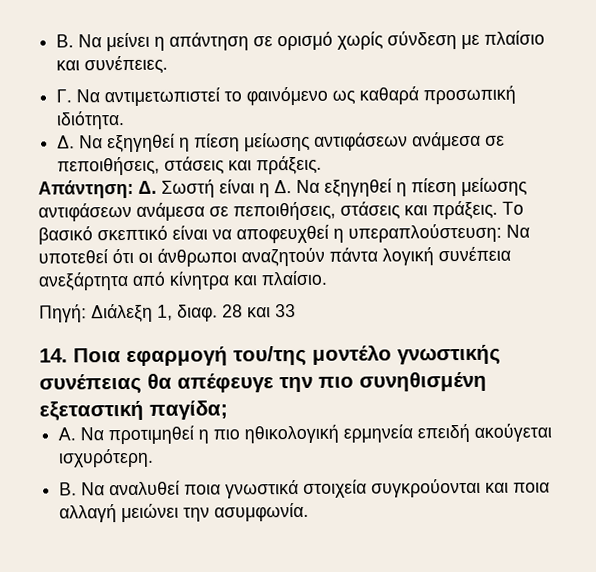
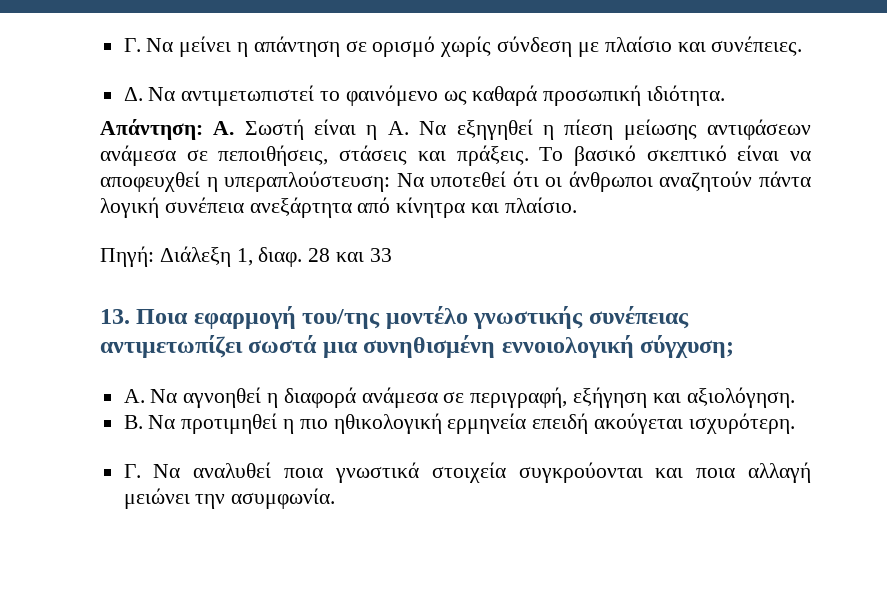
- Β. Να μείνει η απάντηση σε ορισμό χωρίς σύνδεση με πλαίσιο και συνέπειες.
+ Γ. Να μείνει η απάντηση σε ορισμό χωρίς σύνδεση με πλαίσιο και συνέπειες.
- Γ. Να αντιμετωπιστεί το φαινόμενο ως καθαρά προσωπική ιδιότητα.
- Δ. Να εξηγηθεί η πίεση μείωσης αντιφάσεων ανάμεσα σε πεποιθήσεις, στάσεις και πράξεις.
+ Δ. Να αντιμετωπιστεί το φαινόμενο ως καθαρά προσωπική ιδιότητα.
- Απάντηση: Δ. Σωστή είναι η Δ. Να εξηγηθεί η πίεση μείωσης αντιφάσεων ανάμεσα σε πεποιθήσεις, στάσεις και πράξεις.
+ Απάντηση: Α. Σωστή είναι η Α. Να εξηγηθεί η πίεση μείωσης αντιφάσεων ανάμεσα σε πεποιθήσεις, στάσεις και πράξεις.
- 14. Ποια εφαρμογή του/της μοντέλο γνωστικής συνέπειας θα απέφευγε την πιο συνηθισμένη εξεταστική παγίδα;
- Α. Να προτιμηθεί η πιο ηθικολογική ερμηνεία επειδή ακούγεται ισχυρότερη.
+ 13. Ποια εφαρμογή του/της μοντέλο γνωστικής συνέπειας αντιμετωπίζει σωστά μια συνηθισμένη εννοιολογική σύγχυση;
+ Α. Να αγνοηθεί η διαφορά ανάμεσα σε περιγραφή, εξήγηση και αξιολόγηση.
+ Β. Να προτιμηθεί η πιο ηθικολογική ερμηνεία επειδή ακούγεται ισχυρότερη.
- Β. Να αναλυθεί ποια γνωστικά στοιχεία συγκρούονται και ποια αλλαγή μειώνει την ασυμφωνία.
+ Γ. Να αναλυθεί ποια γνωστικά στοιχεία συγκρούονται και ποια αλλαγή μειώνει την ασυμφωνία.

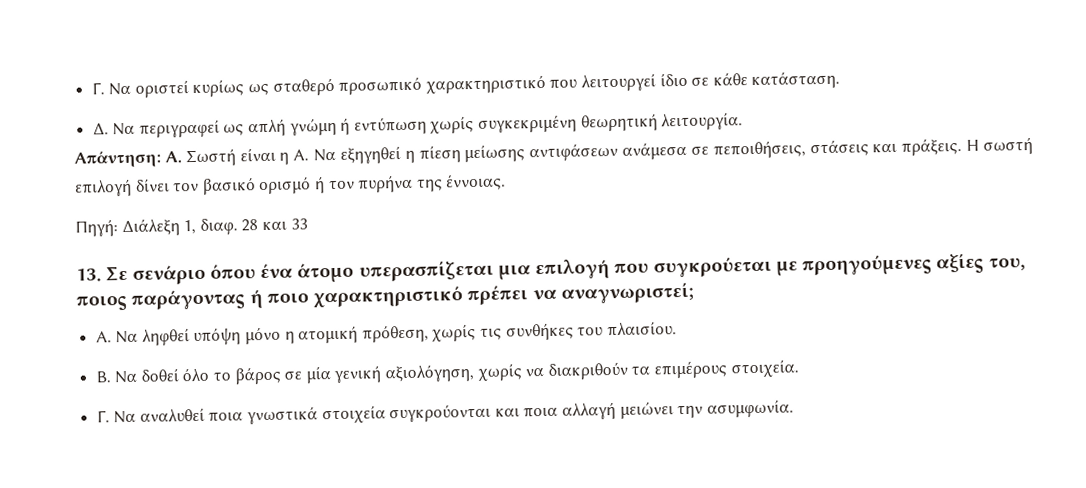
- Γ. Να μείνει η απάντηση σε ορισμό χωρίς σύνδεση με πλαίσιο και συνέπειες.
- Δ. Να αντιμετωπιστεί το φαινόμενο ως καθαρά προσωπική ιδιότητα.
+ Γ. Να οριστεί κυρίως ως σταθερό προσωπικό χαρακτηριστικό που λειτουργεί ίδιο σε κάθε κατάσταση.
+ Δ. Να περιγραφεί ως απλή γνώμη ή εντύπωση χωρίς συγκεκριμένη θεωρητική λειτουργία.
- Το βασικό σκεπτικό είναι να αποφευχθεί η υπεραπλούστευση: Να υποτεθεί ότι οι άνθρωποι αναζητούν πάντα λογική συνέπεια ανεξάρτητα από κίνητρα και πλαίσιο.
+ Η σωστή επιλογή δίνει τον βασικό ορισμό ή τον πυρήνα της έννοιας.
- 13. Ποια εφαρμογή του/της μοντέλο γνωστικής συνέπειας αντιμετωπίζει σωστά μια συνηθισμένη εννοιολογική σύγχυση;
- Α. Να αγνοηθεί η διαφορά ανάμεσα σε περιγραφή, εξήγηση και αξιολόγηση.
- Β. Να προτιμηθεί η πιο ηθικολογική ερμηνεία επειδή ακούγεται ισχυρότερη.
+ 13. Σε σενάριο όπου ένα άτομο υπερασπίζεται μια επιλογή που συγκρούεται με προηγούμενες αξίες του, ποιος παράγοντας ή ποιο χαρακτηριστικό πρέπει να αναγνωριστεί;
+ Α. Να ληφθεί υπόψη μόνο η ατομική πρόθεση, χωρίς τις συνθήκες του πλαισίου.
+ Β. Να δοθεί όλο το βάρος σε μία γενική αξιολόγηση, χωρίς να διακριθούν τα επιμέρους στοιχεία.

